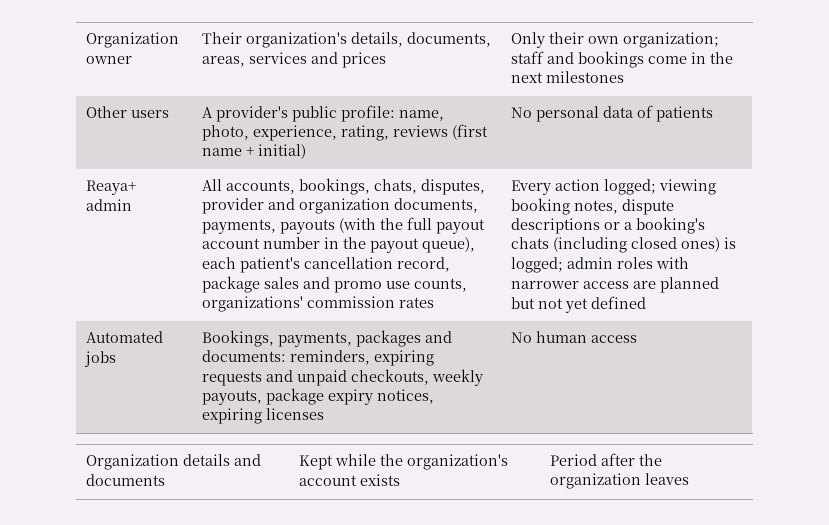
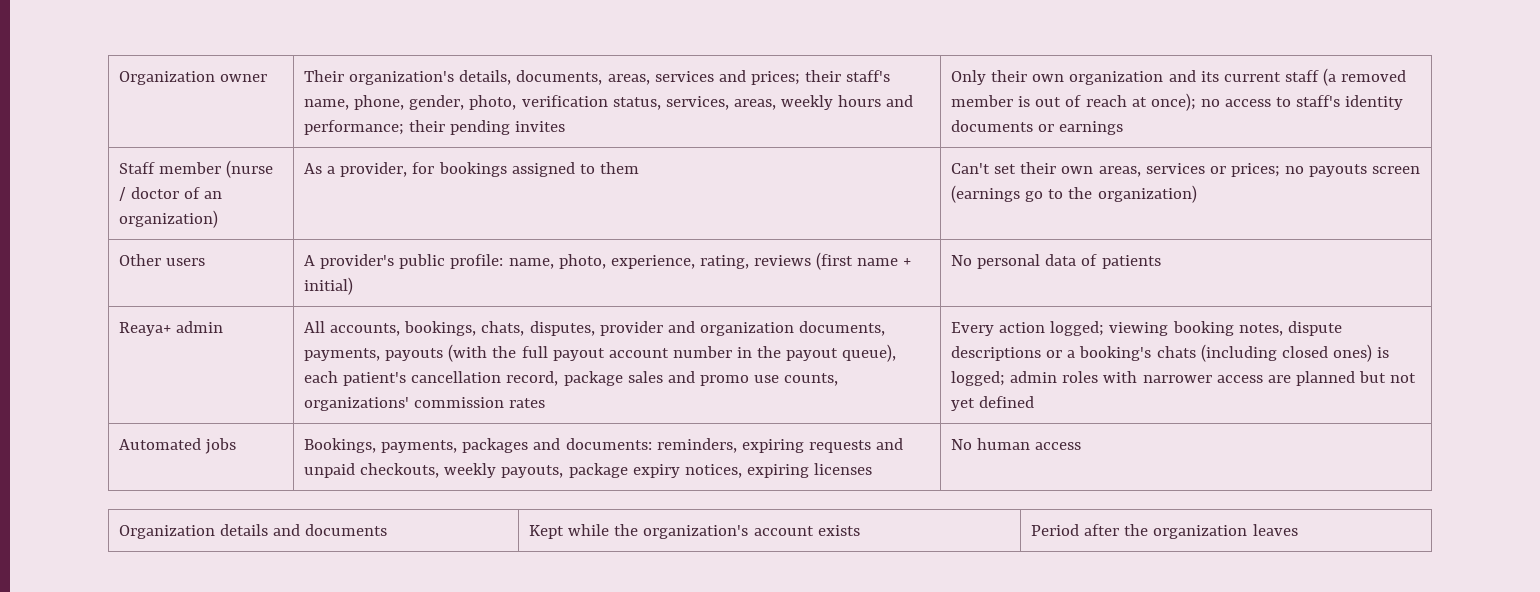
- Their organization's details, documents, areas, services and prices | Only their own organization; staff and bookings come in the next milestones
+ Their organization's details, documents, areas, services and prices; their staff's name, phone, gender, photo, verification status, services, areas, weekly hours and performance; their pending invites | Only their own organization and its current staff (a removed member is out of reach at once); no access to staff's identity documents or earnings
+ Staff member (nurse / doctor of an organization) | As a provider, for bookings assigned to them | Can't set their own areas, services or prices; no payouts screen (earnings go to the organization)

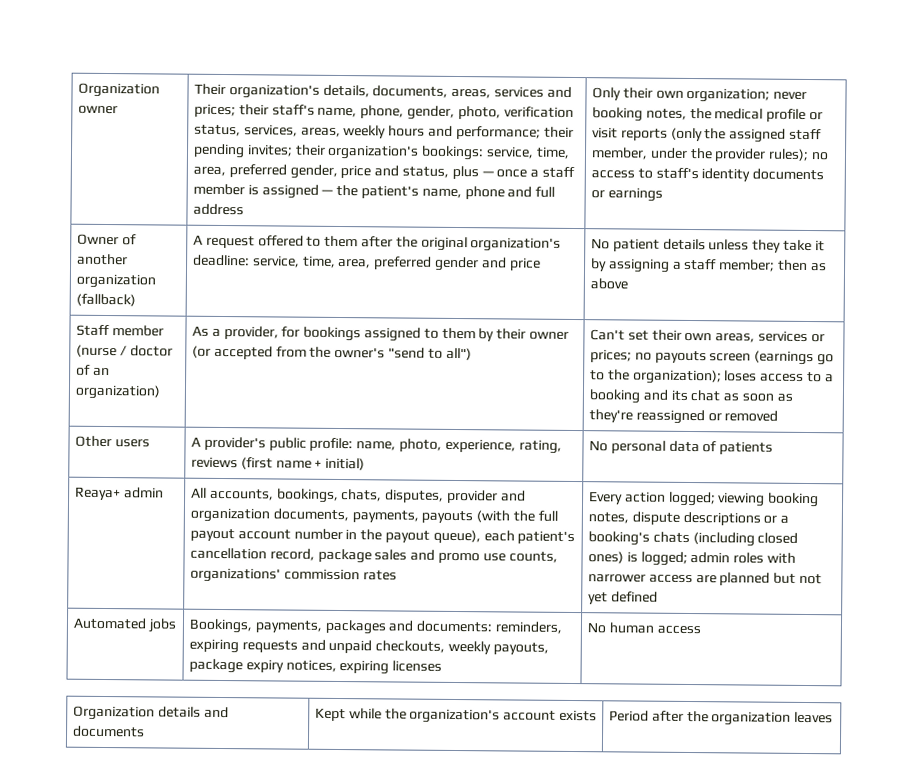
- Their organization's details, documents, areas, services and prices; their staff's name, phone, gender, photo, verification status, services, areas, weekly hours and performance; their pending invites | Only their own organization and its current staff (a removed member is out of reach at once); no access to staff's identity documents or earnings
+ Their organization's details, documents, areas, services and prices; their staff's name, phone, gender, photo, verification status, services, areas, weekly hours and performance; their pending invites; their organization's bookings: service, time, area, preferred gender, price and status, plus — once a staff member is assigned — the patient's name, phone and full address | Only their own organization; never booking notes, the medical profile or visit reports (only the assigned staff member, under the provider rules); no access to staff's identity documents or earnings
+ Owner of another organization (fallback) | A request offered to them after the original organization's deadline: service, time, area, preferred gender and price | No patient details unless they take it by assigning a staff member; then as above
- As a provider, for bookings assigned to them
+ As a provider, for bookings assigned to them by their owner (or accepted from the owner's "send to all")
- Can't set their own areas, services or prices; no payouts screen (earnings go to the organization)
+ Can't set their own areas, services or prices; no payouts screen (earnings go to the organization); loses access to a booking and its chat as soon as they're reassigned or removed

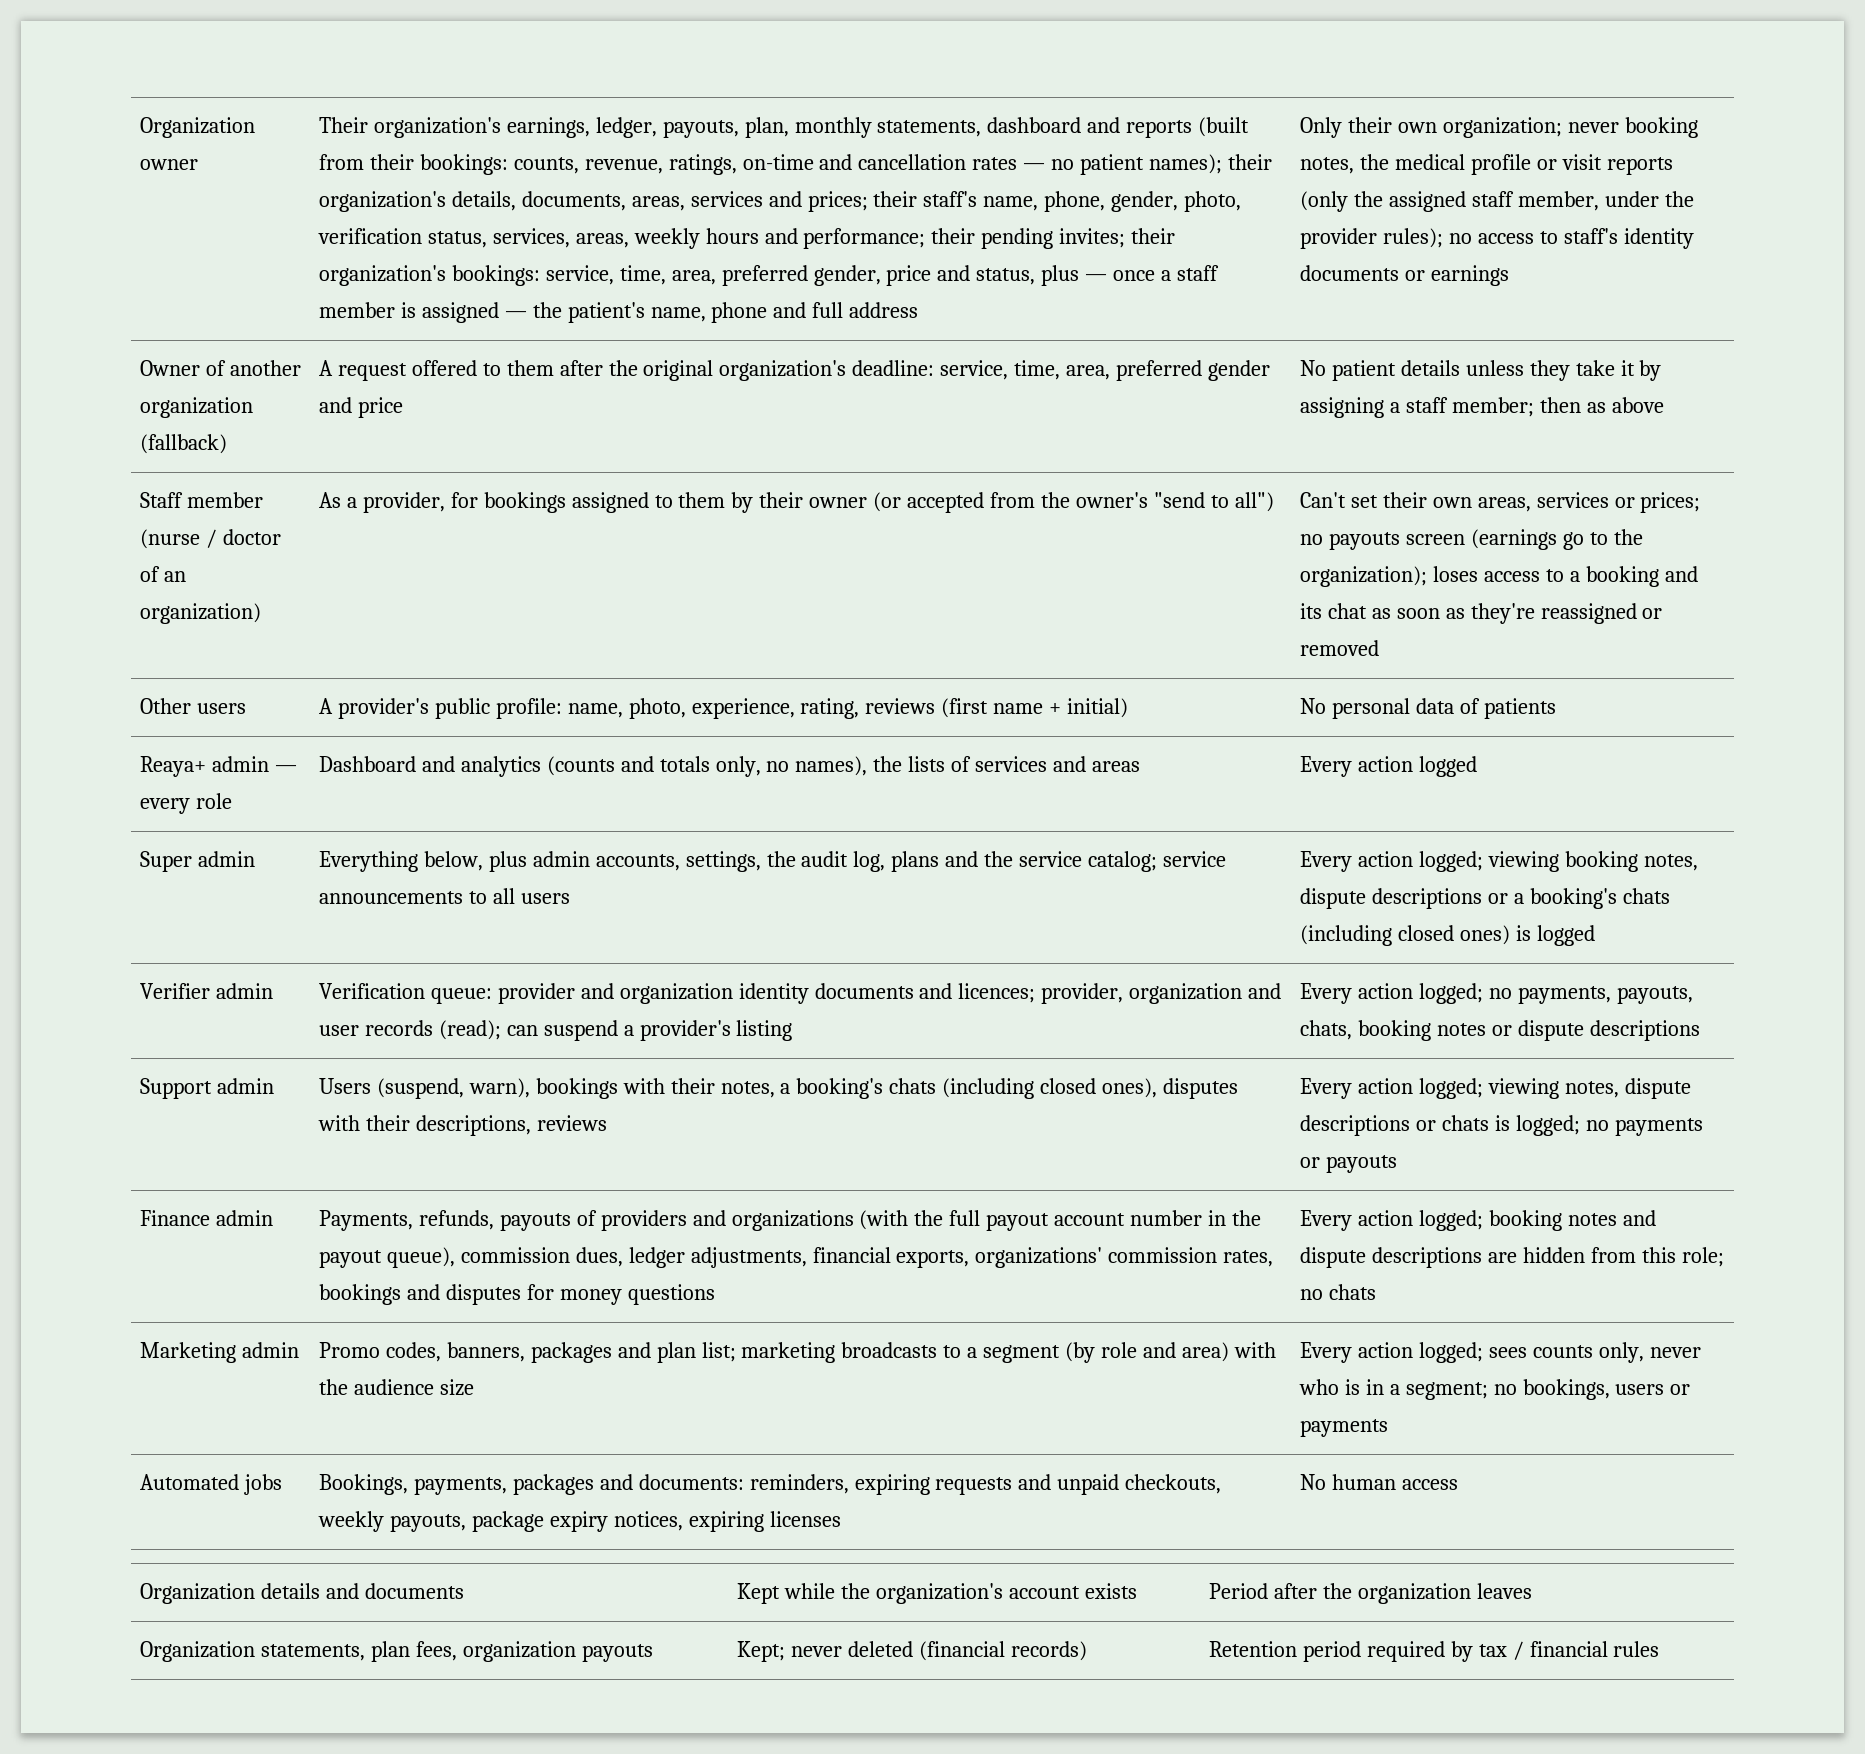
- Their organization's details, documents, areas, services and prices; their staff's name, phone, gender, photo, verification status, services, areas, weekly hours and performance; their pending invites; their organization's bookings: service, time, area, preferred gender, price and status, plus — once a staff member is assigned — the patient's name, phone and full address
+ Their organization's earnings, ledger, payouts, plan, monthly statements, dashboard and reports (built from their bookings: counts, revenue, ratings, on-time and cancellation rates — no patient names); their organization's details, documents, areas, services and prices; their staff's name, phone, gender, photo, verification status, services, areas, weekly hours and performance; their pending invites; their organization's bookings: service, time, area, preferred gender, price and status, plus — once a staff member is assigned — the patient's name, phone and full address
- Reaya+ admin | All accounts, bookings, chats, disputes, provider and organization documents, payments, payouts (with the full payout account number in the payout queue), each patient's cancellation record, package sales and promo use counts, organizations' commission rates | Every action logged; viewing booking notes, dispute descriptions or a booking's chats (including closed ones) is logged; admin roles with narrower access are planned but not yet defined
+ Reaya+ admin — every role | Dashboard and analytics (counts and totals only, no names), the lists of services and areas | Every action logged
+ Super admin | Everything below, plus admin accounts, settings, the audit log, plans and the service catalog; service announcements to all users | Every action logged; viewing booking notes, dispute descriptions or a booking's chats (including closed ones) is logged
+ Verifier admin | Verification queue: provider and organization identity documents and licences; provider, organization and user records (read); can suspend a provider's listing | Every action logged; no payments, payouts, chats, booking notes or dispute descriptions
+ Support admin | Users (suspend, warn), bookings with their notes, a booking's chats (including closed ones), disputes with their descriptions, reviews | Every action logged; viewing notes, dispute descriptions or chats is logged; no payments or payouts
+ Finance admin | Payments, refunds, payouts of providers and organizations (with the full payout account number in the payout queue), commission dues, ledger adjustments, financial exports, organizations' commission rates, bookings and disputes for money questions | Every action logged; booking notes and dispute descriptions are hidden from this role; no chats
+ Marketing admin | Promo codes, banners, packages and plan list; marketing broadcasts to a segment (by role and area) with the audience size | Every action logged; sees counts only, never who is in a segment; no bookings, users or payments
+ Organization statements, plan fees, organization payouts | Kept; never deleted (financial records) | Retention period required by tax / financial rules

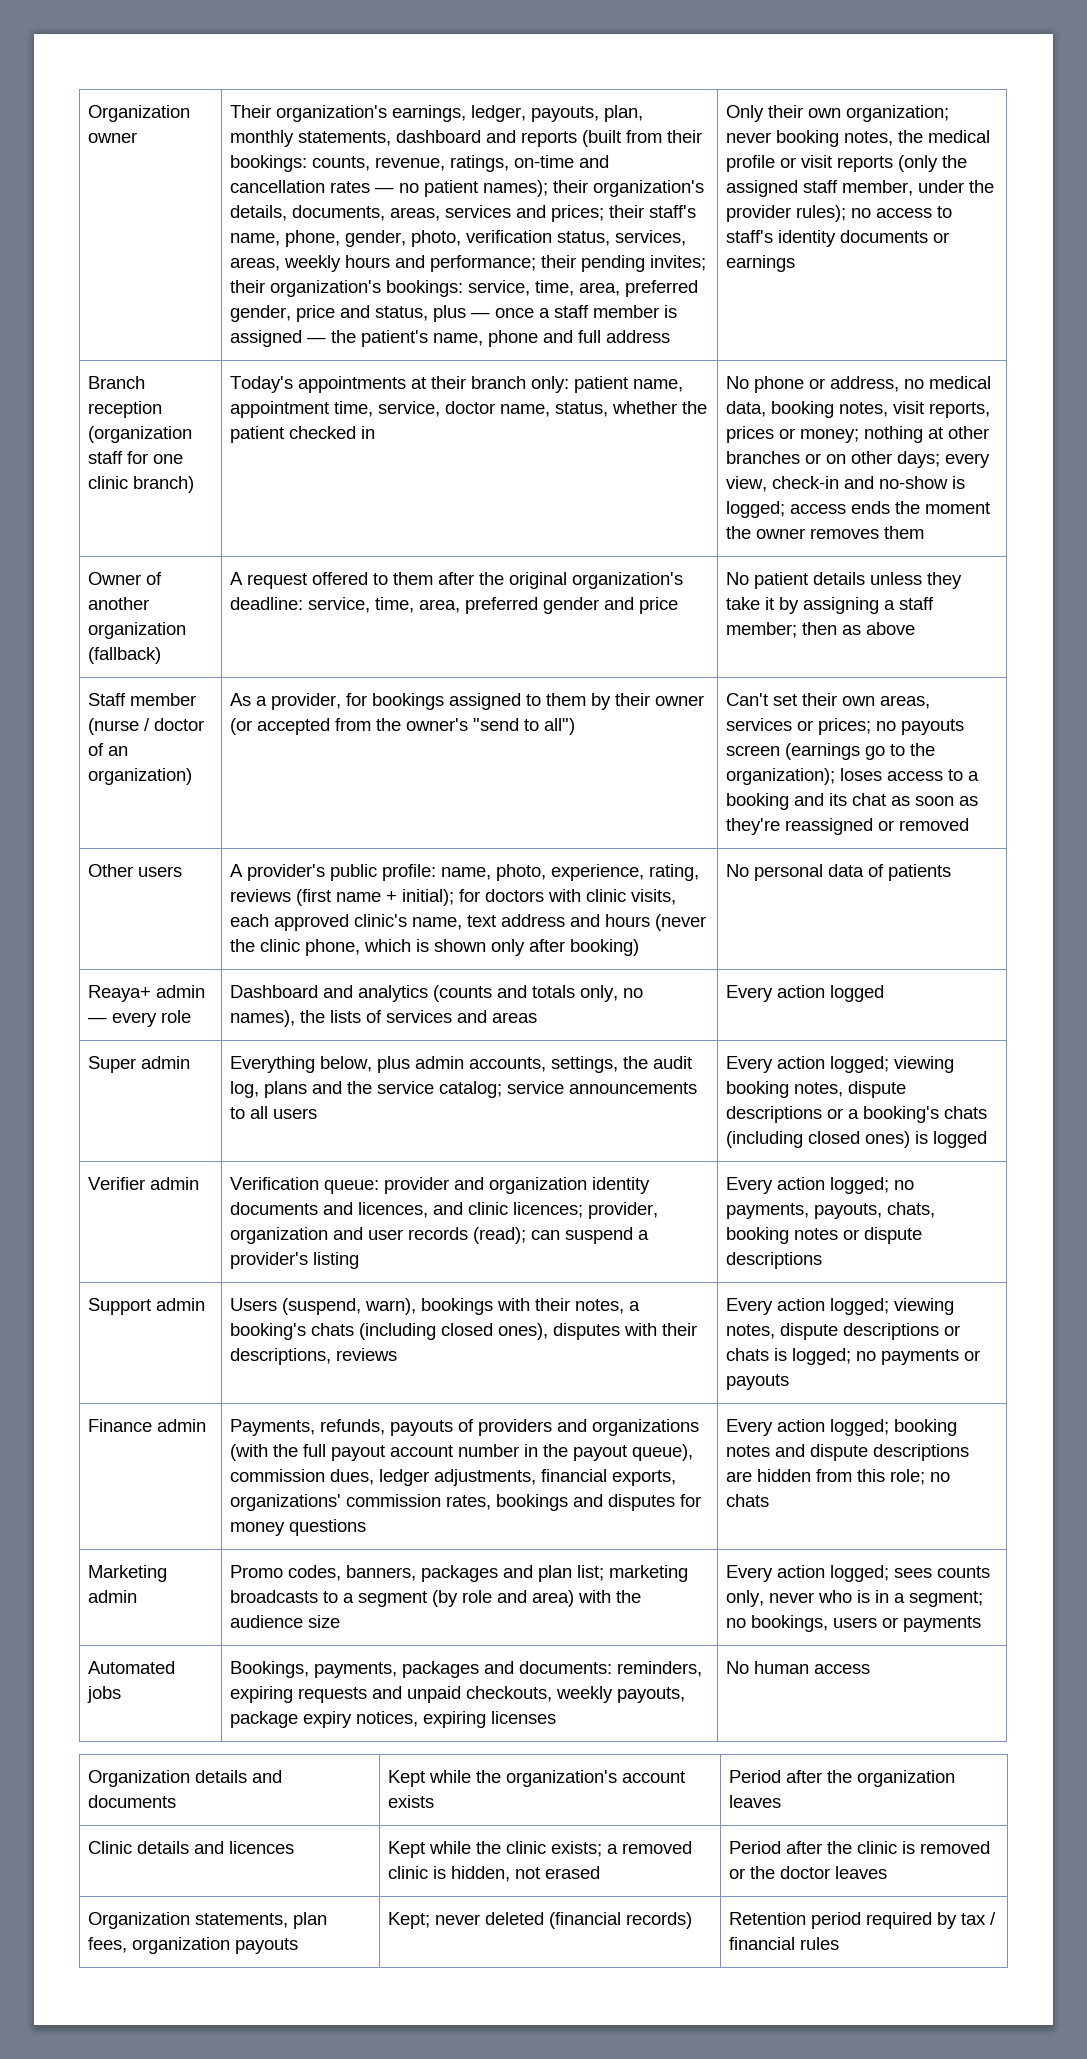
+ Branch reception (organization staff for one clinic branch) | Today's appointments at their branch only: patient name, appointment time, service, doctor name, status, whether the patient checked in | No phone or address, no medical data, booking notes, visit reports, prices or money; nothing at other branches or on other days; every view, check-in and no-show is logged; access ends the moment the owner removes them
- A provider's public profile: name, photo, experience, rating, reviews (first name + initial)
+ A provider's public profile: name, photo, experience, rating, reviews (first name + initial); for doctors with clinic visits, each approved clinic's name, text address and hours (never the clinic phone, which is shown only after booking)
- Verifier admin | Verification queue: provider and organization identity documents and licences; provider, organization and user records (read); can suspend a provider's listing | Every action logged; no payments, payouts, chats, booking notes or dispute descriptions
+ Verifier admin | Verification queue: provider and organization identity documents and licences, and clinic licences; provider, organization and user records (read); can suspend a provider's listing | Every action logged; no payments, payouts, chats, booking notes or dispute descriptions
+ Clinic details and licences | Kept while the clinic exists; a removed clinic is hidden, not erased | Period after the clinic is removed or the doctor leaves

